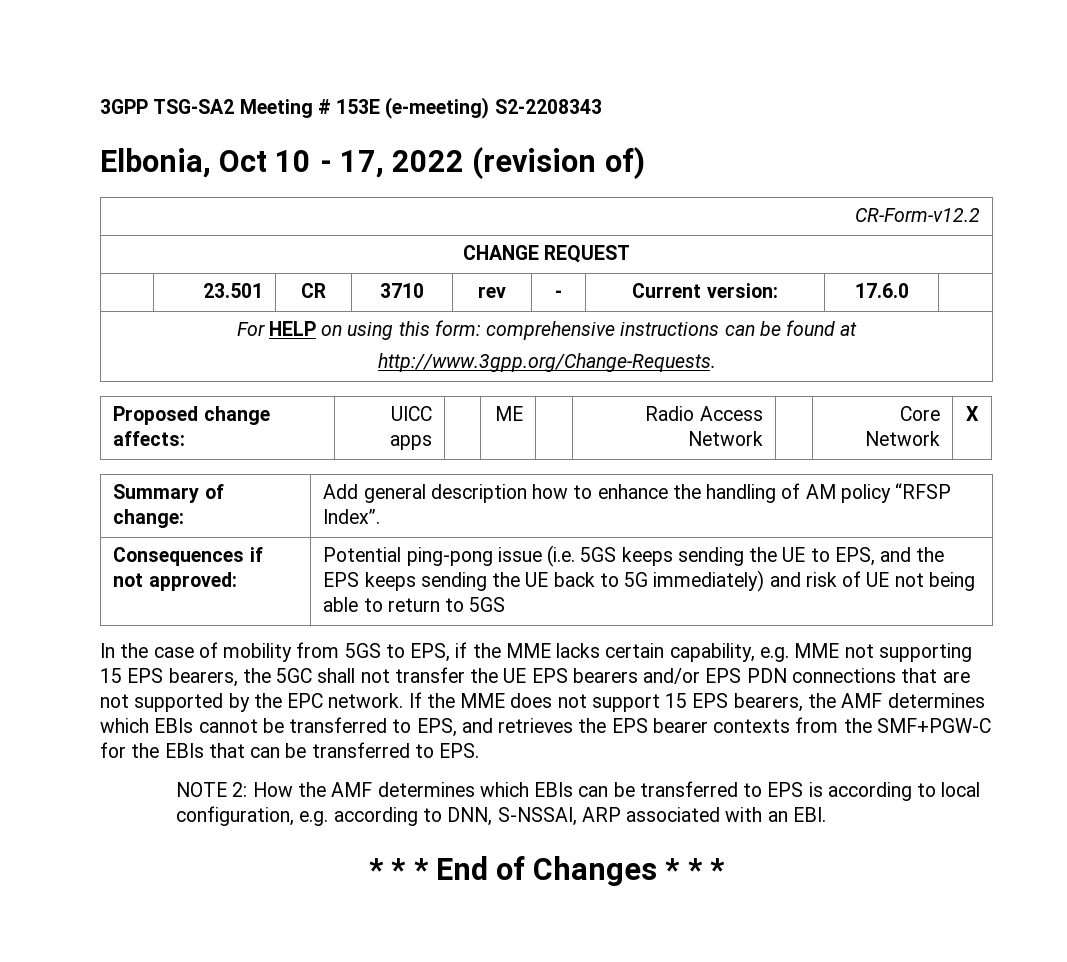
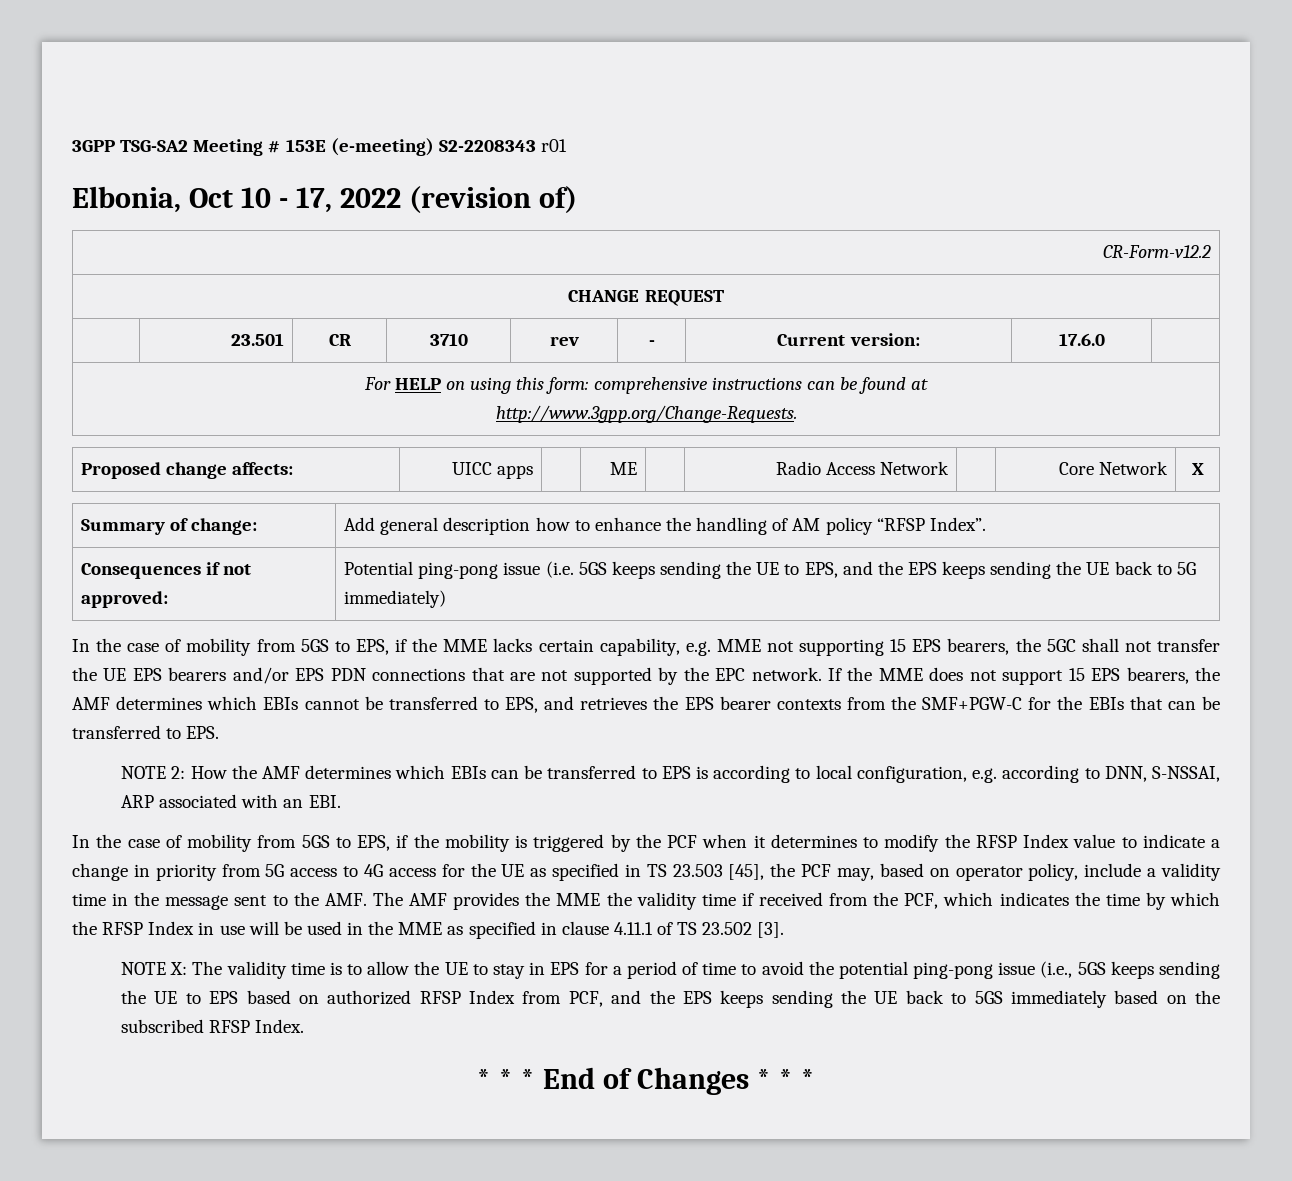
- 3GPP TSG-SA2 Meeting # 153E (e-meeting) S2-2208343
+ 3GPP TSG-SA2 Meeting # 153E (e-meeting) S2-2208343 r01
- Consequences if not approved: | Potential ping-pong issue (i.e. 5GS keeps sending the UE to EPS, and the EPS keeps sending the UE back to 5G immediately) and risk of UE not being able to return to 5GS
+ Consequences if not approved: | Potential ping-pong issue (i.e. 5GS keeps sending the UE to EPS, and the EPS keeps sending the UE back to 5G immediately)
+ In the case of mobility from 5GS to EPS, if the mobility is triggered by the PCF when it determines to modify the RFSP Index value to indicate a change in priority from 5G access to 4G access for the UE as specified in TS 23.503 [45], the PCF may, based on operator policy, include a validity time in the message sent to the AMF. The AMF provides the MME the validity time if received from the PCF, which indicates the time by which the RFSP Index in use will be used in the MME as specified in clause 4.11.1 of TS 23.502 [3].
+ NOTE X: The validity time is to allow the UE to stay in EPS for a period of time to avoid the potential ping-pong issue (i.e., 5GS keeps sending the UE to EPS based on authorized RFSP Index from PCF, and the EPS keeps sending the UE back to 5GS immediately based on the subscribed RFSP Index.

